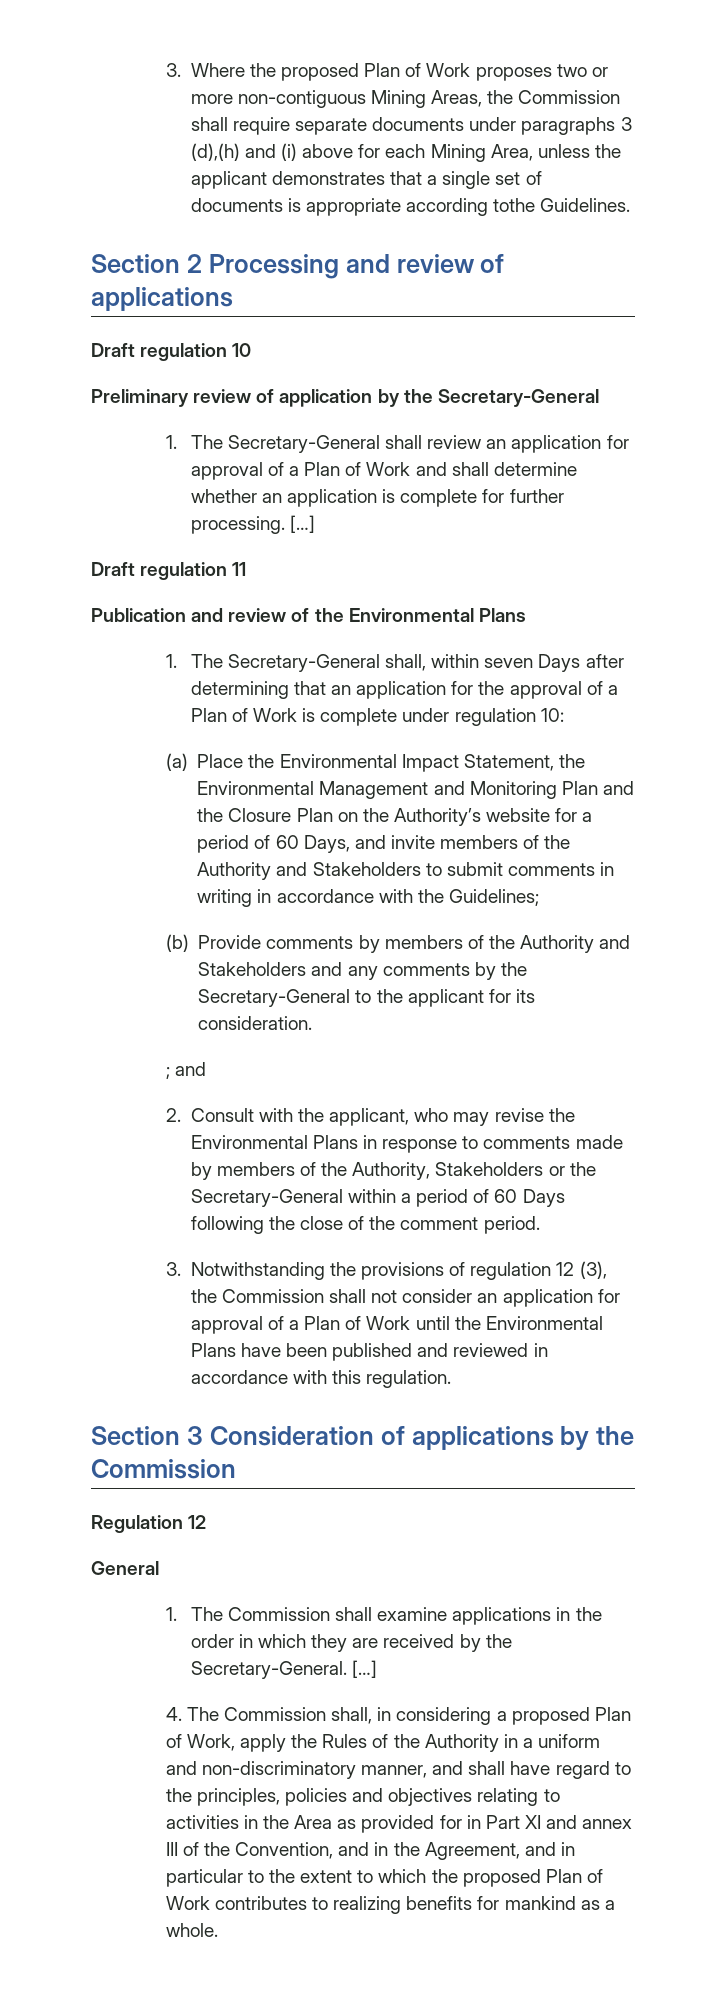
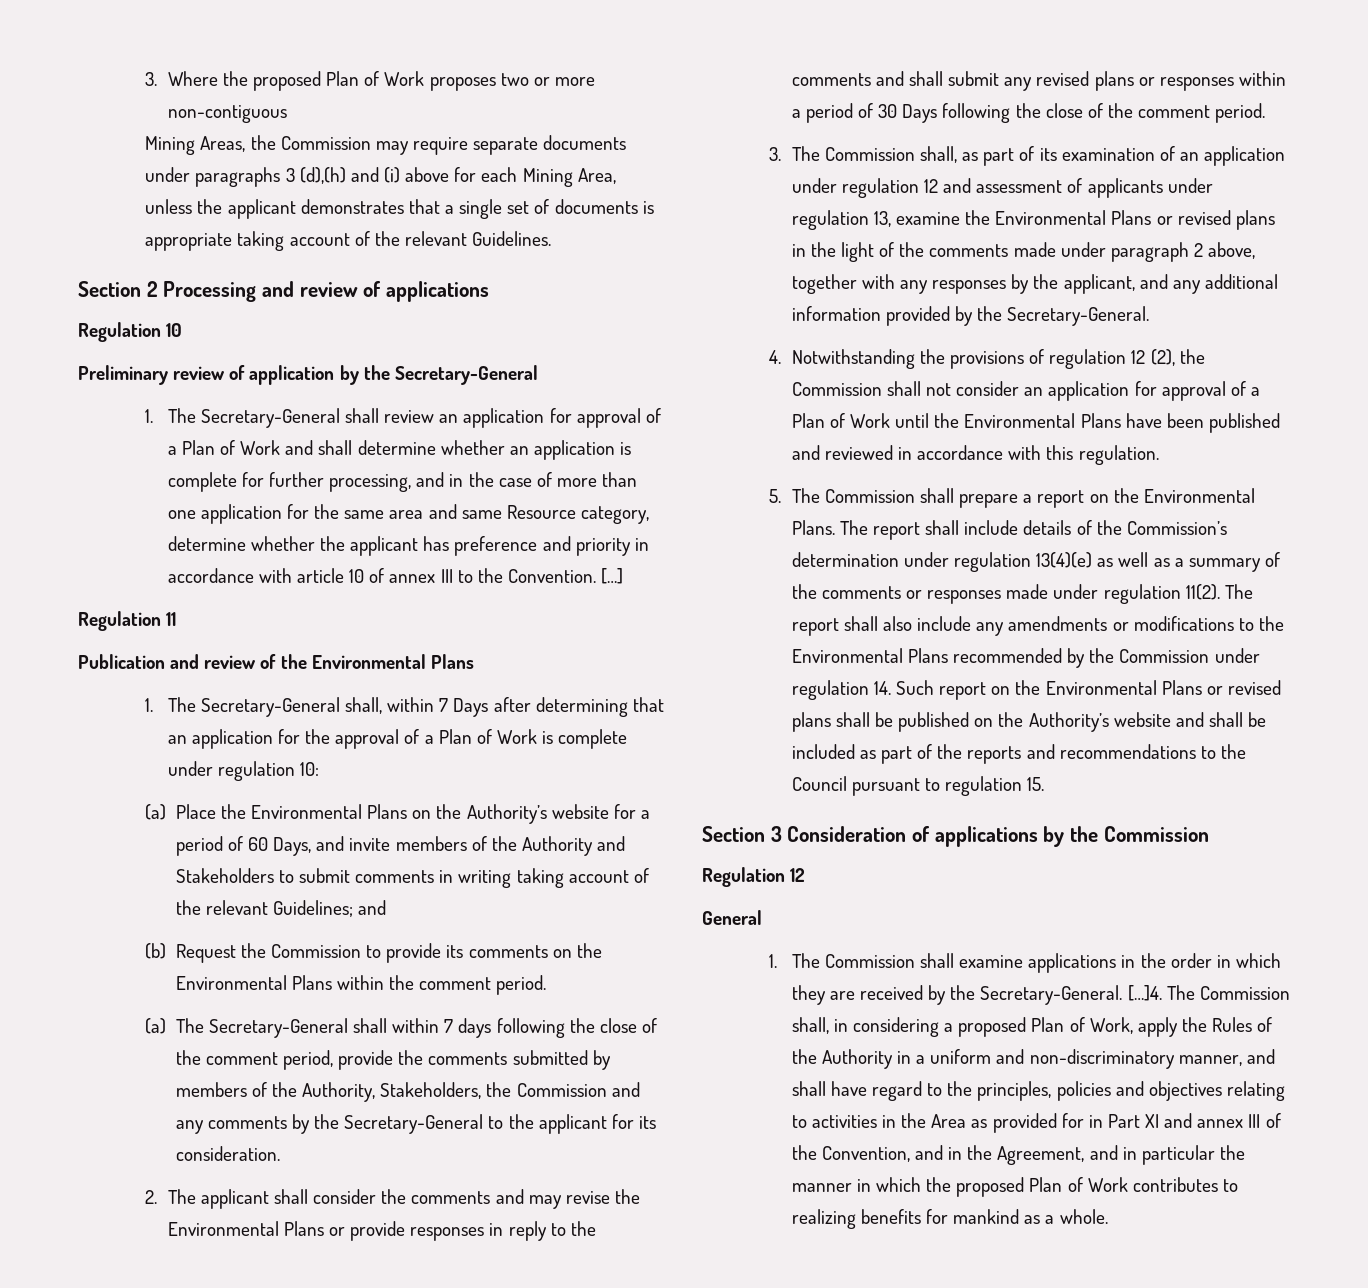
- 3. Where the proposed Plan of Work proposes two or more non-contiguous Mining Areas, the Commission shall require separate documents under paragraphs 3 (d),(h) and (i) above for each Mining Area, unless the applicant demonstrates that a single set of documents is appropriate according tothe Guidelines.
+ 3. Where the proposed Plan of Work proposes two or more non-contiguous
+ Mining Areas, the Commission may require separate documents under paragraphs 3 (d),(h) and (i) above for each Mining Area, unless the applicant demonstrates that a single set of documents is appropriate taking account of the relevant Guidelines.
- Draft regulation 10
+ Regulation 10
- 1. The Secretary-General shall review an application for approval of a Plan of Work and shall determine whether an application is complete for further processing. […]
- Draft regulation 11
+ 1. The Secretary-General shall review an application for approval of a Plan of Work and shall determine whether an application is complete for further processing, and in the case of more than one application for the same area and same Resource category, determine whether the applicant has preference and priority in accordance with article 10 of annex III to the Convention. […]
+ Regulation 11
- 1. The Secretary-General shall, within seven Days after determining that an application for the approval of a Plan of Work is complete under regulation 10:
+ 1. The Secretary-General shall, within 7 Days after determining that an application for the approval of a Plan of Work is complete under regulation 10:
- (a) Place the Environmental Impact Statement, the Environmental Management and Monitoring Plan and the Closure Plan on the Authority’s website for a period of 60 Days, and invite members of the Authority and Stakeholders to submit comments in writing in accordance with the Guidelines;
+ (a) Place the Environmental Plans on the Authority’s website for a period of 60 Days, and invite members of the Authority and Stakeholders to submit comments in writing taking account of the relevant Guidelines; and
- (b) Provide comments by members of the Authority and Stakeholders and any comments by the Secretary-General to the applicant for its consideration.
+ (b) Request the Commission to provide its comments on the Environmental Plans within the comment period.
+ (a) The Secretary-General shall within 7 days following the close of the comment period, provide the comments submitted by members of the Authority, Stakeholders, the Commission and any comments by the Secretary-General to the applicant for its consideration.
- ; and
- 2. Consult with the applicant, who may revise the Environmental Plans in response to comments made by members of the Authority, Stakeholders or the Secretary-General within a period of 60 Days following the close of the comment period.
+ 2. The applicant shall consider the comments and may revise the Environmental Plans or provide responses in reply to the comments and shall submit any revised plans or responses within a period of 30 Days following the close of the comment period.
- 3. Notwithstanding the provisions of regulation 12 (3), the Commission shall not consider an application for approval of a Plan of Work until the Environmental Plans have been published and reviewed in accordance with this regulation.
+ 3. The Commission shall, as part of its examination of an application under regulation 12 and assessment of applicants under regulation 13, examine the Environmental Plans or revised plans in the light of the comments made under paragraph 2 above, together with any responses by the applicant, and any additional information provided by the Secretary-General.
+ 4. Notwithstanding the provisions of regulation 12 (2), the Commission shall not consider an application for approval of a Plan of Work until the Environmental Plans have been published and reviewed in accordance with this regulation.
+ 5. The Commission shall prepare a report on the Environmental Plans. The report shall include details of the Commission’s determination under regulation 13(4)(e) as well as a summary of the comments or responses made under regulation 11(2). The report shall also include any amendments or modifications to the Environmental Plans recommended by the Commission under regulation 14. Such report on the Environmental Plans or revised plans shall be published on the Authority’s website and shall be included as part of the reports and recommendations to the Council pursuant to regulation 15.
- 1. The Commission shall examine applications in the order in which they are received by the Secretary-General. […]
- 4. The Commission shall, in considering a proposed Plan of Work, apply the Rules of the Authority in a uniform and non-discriminatory manner, and shall have regard to the principles, policies and objectives relating to activities in the Area as provided for in Part XI and annex III of the Convention, and in the Agreement, and in particular to the extent to which the proposed Plan of Work contributes to realizing benefits for mankind as a whole.
+ 1. The Commission shall examine applications in the order in which they are received by the Secretary-General. […]4. The Commission shall, in considering a proposed Plan of Work, apply the Rules of the Authority in a uniform and non-discriminatory manner, and shall have regard to the principles, policies and objectives relating to activities in the Area as provided for in Part XI and annex III of the Convention, and in the Agreement, and in particular the manner in which the proposed Plan of Work contributes to realizing benefits for mankind as a whole.

